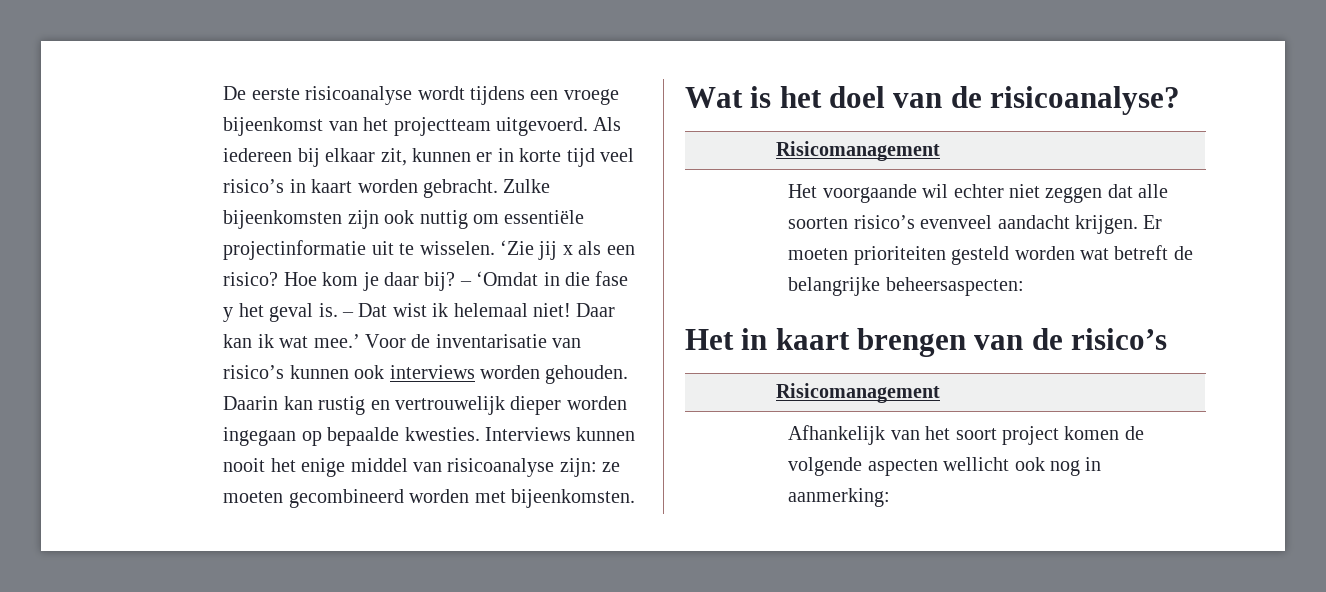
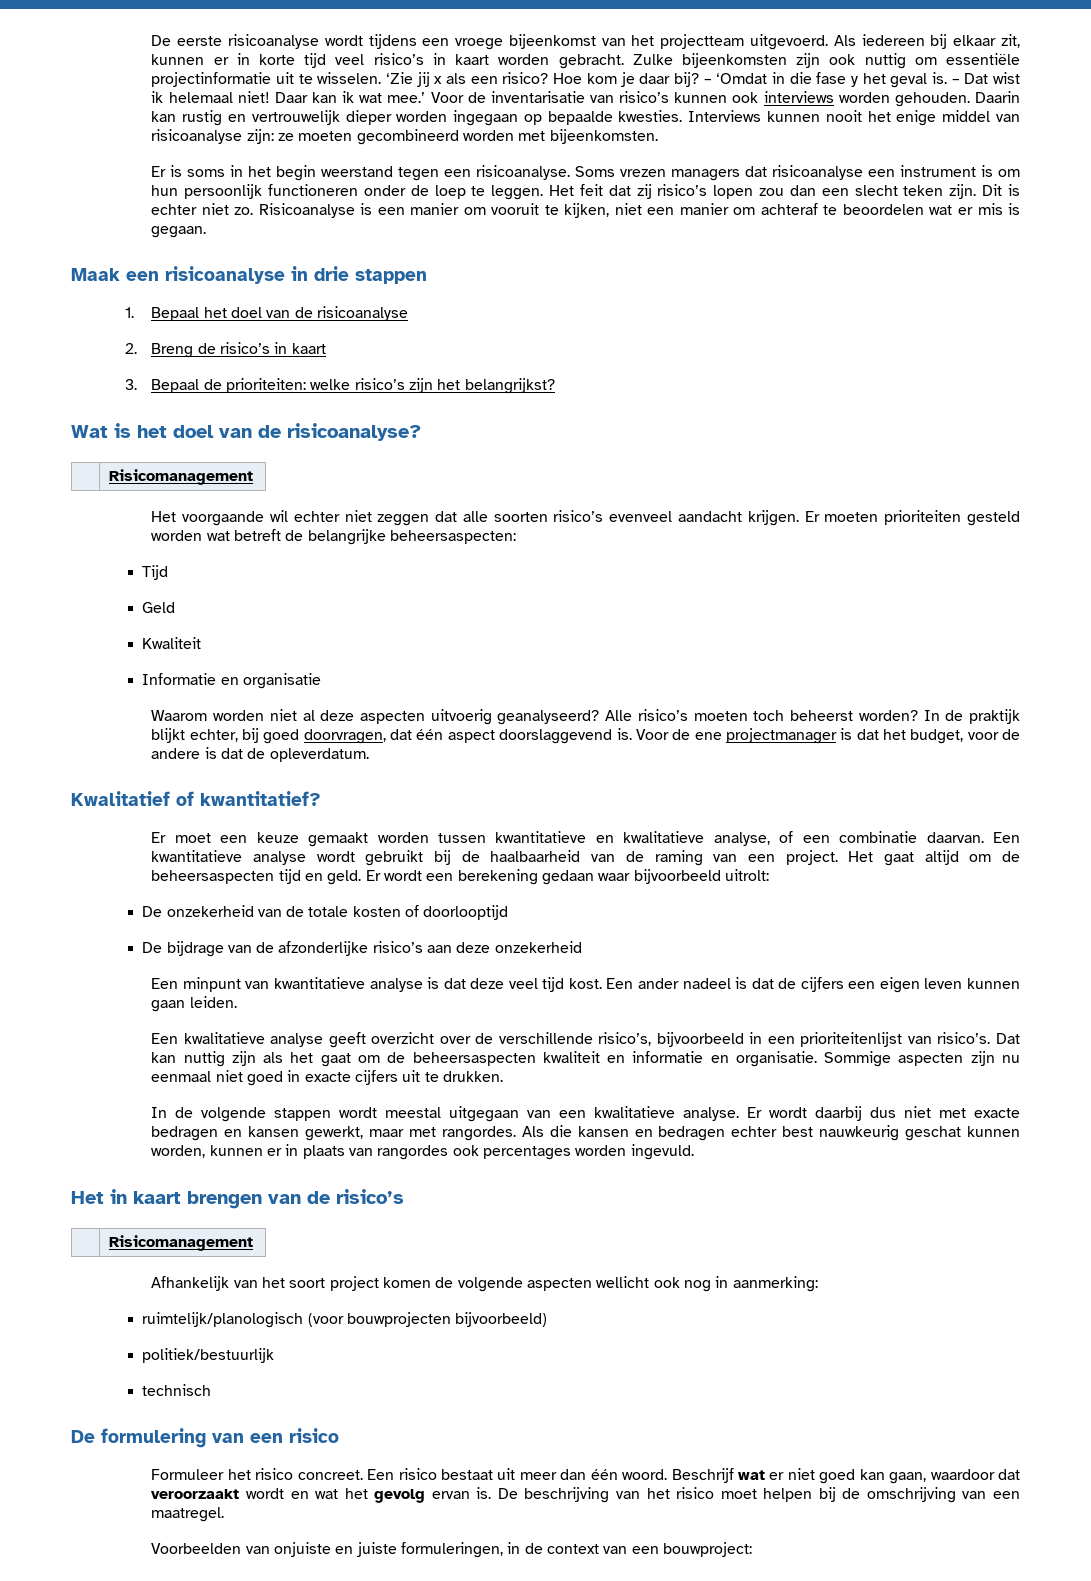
+ Er is soms in het begin weerstand tegen een risicoanalyse. Soms vrezen managers dat risicoanalyse een instrument is om hun persoonlijk functioneren onder de loep te leggen. Het feit dat zij risico’s lopen zou dan een slecht teken zijn. Dit is echter niet zo. Risicoanalyse is een manier om vooruit te kijken, niet een manier om achteraf te beoordelen wat er mis is gegaan.
+ Maak een risicoanalyse in drie stappen
+ 1. Bepaal het doel van de risicoanalyse
+ 2. Breng de risico’s in kaart
+ 3. Bepaal de prioriteiten: welke risico’s zijn het belangrijkst?
+ Tijd
+ Geld
+ Kwaliteit
+ Informatie en organisatie
+ Waarom worden niet al deze aspecten uitvoerig geanalyseerd? Alle risico’s moeten toch beheerst worden? In de praktijk blijkt echter, bij goed doorvragen, dat één aspect doorslaggevend is. Voor de ene projectmanager is dat het budget, voor de andere is dat de opleverdatum.
+ Kwalitatief of kwantitatief?
+ Er moet een keuze gemaakt worden tussen kwantitatieve en kwalitatieve analyse, of een combinatie daarvan. Een kwantitatieve analyse wordt gebruikt bij de haalbaarheid van de raming van een project. Het gaat altijd om de beheersaspecten tijd en geld. Er wordt een berekening gedaan waar bijvoorbeeld uitrolt:
+ De onzekerheid van de totale kosten of doorlooptijd
+ De bijdrage van de afzonderlijke risico’s aan deze onzekerheid
+ Een minpunt van kwantitatieve analyse is dat deze veel tijd kost. Een ander nadeel is dat de cijfers een eigen leven kunnen gaan leiden.
+ Een kwalitatieve analyse geeft overzicht over de verschillende risico’s, bijvoorbeeld in een prioriteitenlijst van risico’s. Dat kan nuttig zijn als het gaat om de beheersaspecten kwaliteit en informatie en organisatie. Sommige aspecten zijn nu eenmaal niet goed in exacte cijfers uit te drukken.
+ In de volgende stappen wordt meestal uitgegaan van een kwalitatieve analyse. Er wordt daarbij dus niet met exacte bedragen en kansen gewerkt, maar met rangordes. Als die kansen en bedragen echter best nauwkeurig geschat kunnen worden, kunnen er in plaats van rangordes ook percentages worden ingevuld.
+ ruimtelijk/planologisch (voor bouwprojecten bijvoorbeeld)
+ politiek/bestuurlijk
+ technisch
+ De formulering van een risico
+ Formuleer het risico concreet. Een risico bestaat uit meer dan één woord. Beschrijf wat er niet goed kan gaan, waardoor dat veroorzaakt wordt en wat het gevolg ervan is. De beschrijving van het risico moet helpen bij de omschrijving van een maatregel.
+ Voorbeelden van onjuiste en juiste formuleringen, in de context van een bouwproject:

